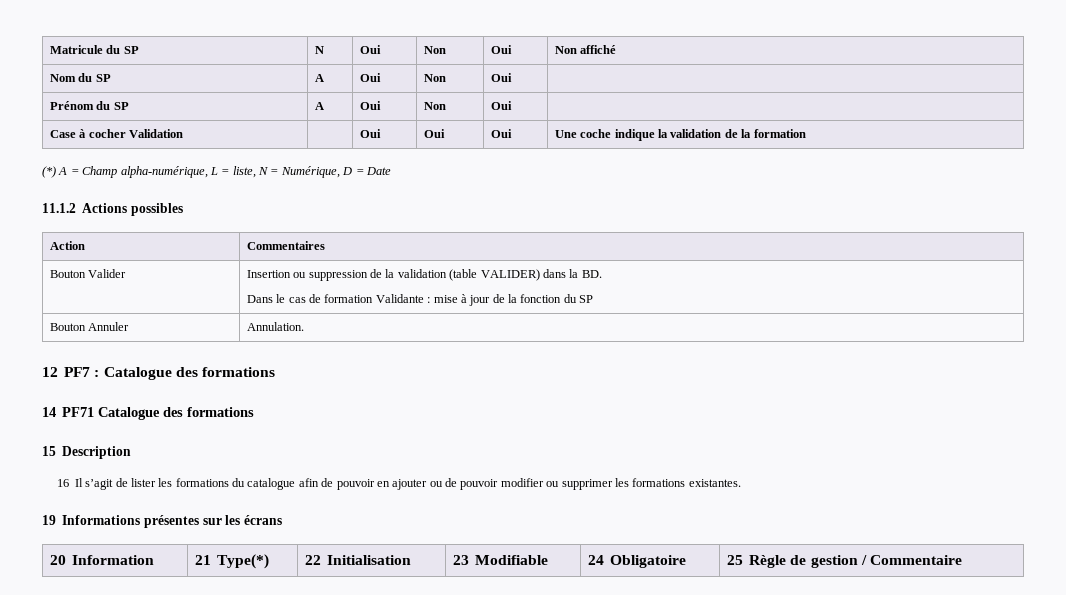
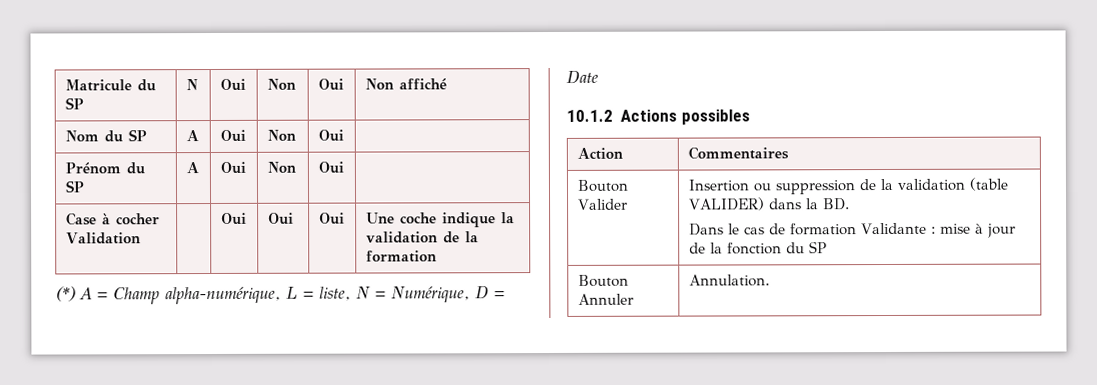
- 11.1.2 Actions possibles
+ 10.1.2 Actions possibles
- 12 PF7 : Catalogue des formations
- 14 PF71 Catalogue des formations
- 15 Description
- 16 Il s’agit de lister les formations du catalogue afin de pouvoir en ajouter ou de pouvoir modifier ou supprimer les formations existantes.
- 19 Informations présentes sur les écrans
- 20 Information | 21 Type(*) | 22 Initialisation | 23 Modifiable | 24 Obligatoire | 25 Règle de gestion / Commentaire

